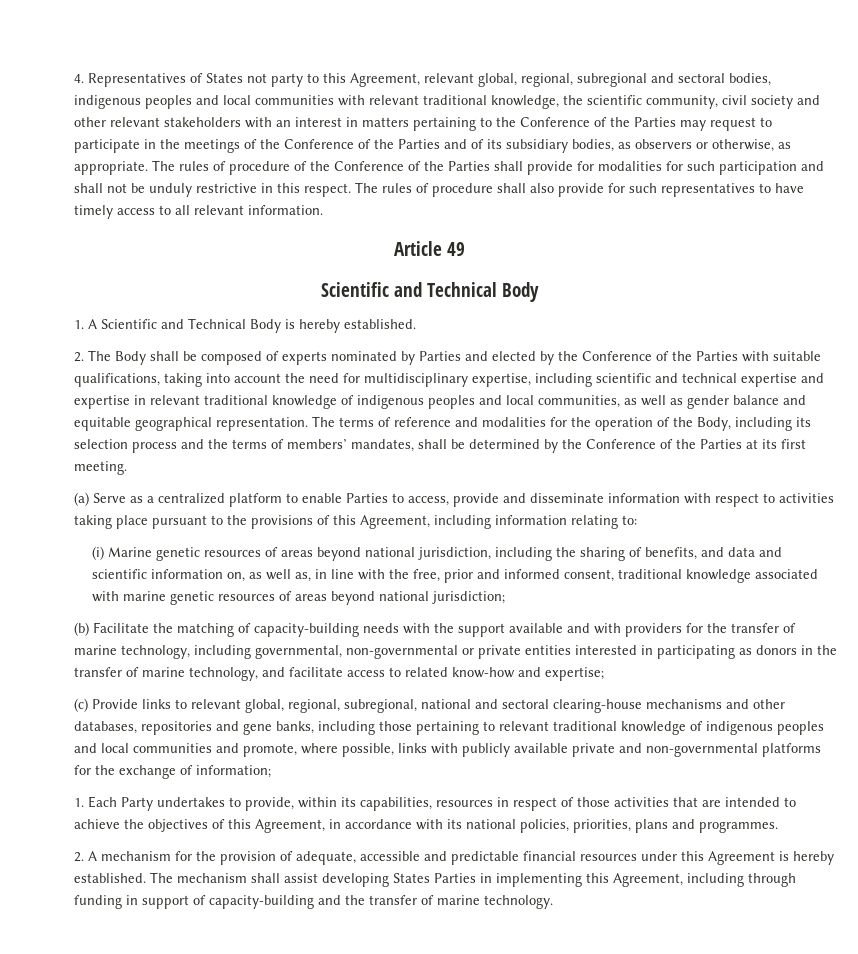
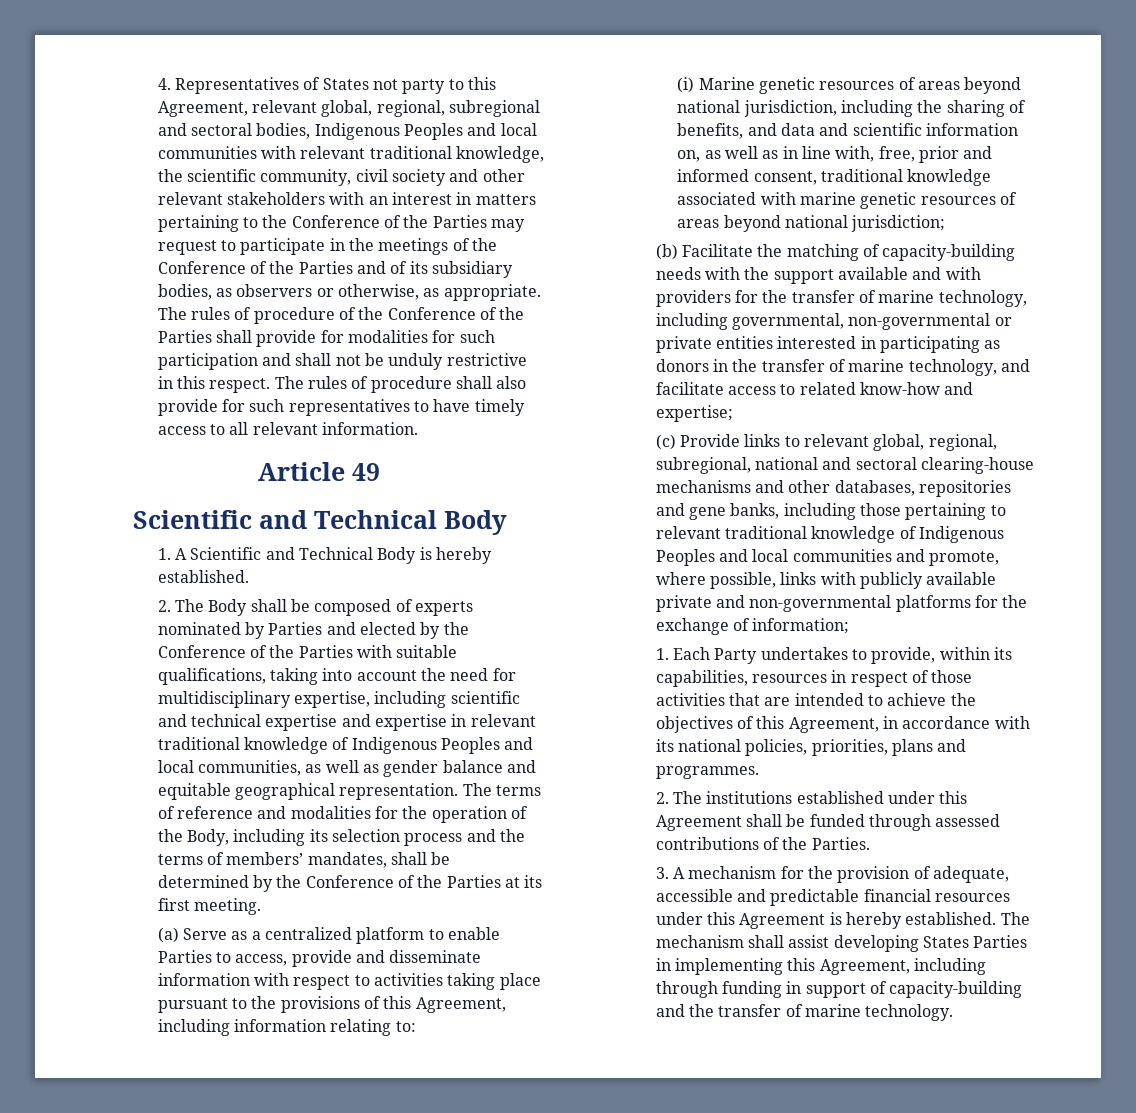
- 4. Representatives of States not party to this Agreement, relevant global, regional, subregional and sectoral bodies, indigenous peoples and local communities with relevant traditional knowledge, the scientific community, civil society and other relevant stakeholders with an interest in matters pertaining to the Conference of the Parties may request to participate in the meetings of the Conference of the Parties and of its subsidiary bodies, as observers or otherwise, as appropriate.
+ 4. Representatives of States not party to this Agreement, relevant global, regional, subregional and sectoral bodies, Indigenous Peoples and local communities with relevant traditional knowledge, the scientific community, civil society and other relevant stakeholders with an interest in matters pertaining to the Conference of the Parties may request to participate in the meetings of the Conference of the Parties and of its subsidiary bodies, as observers or otherwise, as appropriate.
- 2. The Body shall be composed of experts nominated by Parties and elected by the Conference of the Parties with suitable qualifications, taking into account the need for multidisciplinary expertise, including scientific and technical expertise and expertise in relevant traditional knowledge of indigenous peoples and local communities, as well as gender balance and equitable geographical representation.
+ 2. The Body shall be composed of experts nominated by Parties and elected by the Conference of the Parties with suitable qualifications, taking into account the need for multidisciplinary expertise, including scientific and technical expertise and expertise in relevant traditional knowledge of Indigenous Peoples and local communities, as well as gender balance and equitable geographical representation.
- (i) Marine genetic resources of areas beyond national jurisdiction, including the sharing of benefits, and data and scientific information on, as well as, in line with the free, prior and informed consent, traditional knowledge associated with marine genetic resources of areas beyond national jurisdiction;
+ (i) Marine genetic resources of areas beyond national jurisdiction, including the sharing of benefits, and data and scientific information on, as well as in line with, free, prior and informed consent, traditional knowledge associated with marine genetic resources of areas beyond national jurisdiction;
- (c) Provide links to relevant global, regional, subregional, national and sectoral clearing-house mechanisms and other databases, repositories and gene banks, including those pertaining to relevant traditional knowledge of indigenous peoples and local communities and promote, where possible, links with publicly available private and non-governmental platforms for the exchange of information;
+ (c) Provide links to relevant global, regional, subregional, national and sectoral clearing-house mechanisms and other databases, repositories and gene banks, including those pertaining to relevant traditional knowledge of Indigenous Peoples and local communities and promote, where possible, links with publicly available private and non-governmental platforms for the exchange of information;
- 2. A mechanism for the provision of adequate, accessible and predictable financial resources under this Agreement is hereby established.
+ 2. The institutions established under this Agreement shall be funded through assessed contributions of the Parties.
+ 3. A mechanism for the provision of adequate, accessible and predictable financial resources under this Agreement is hereby established.

